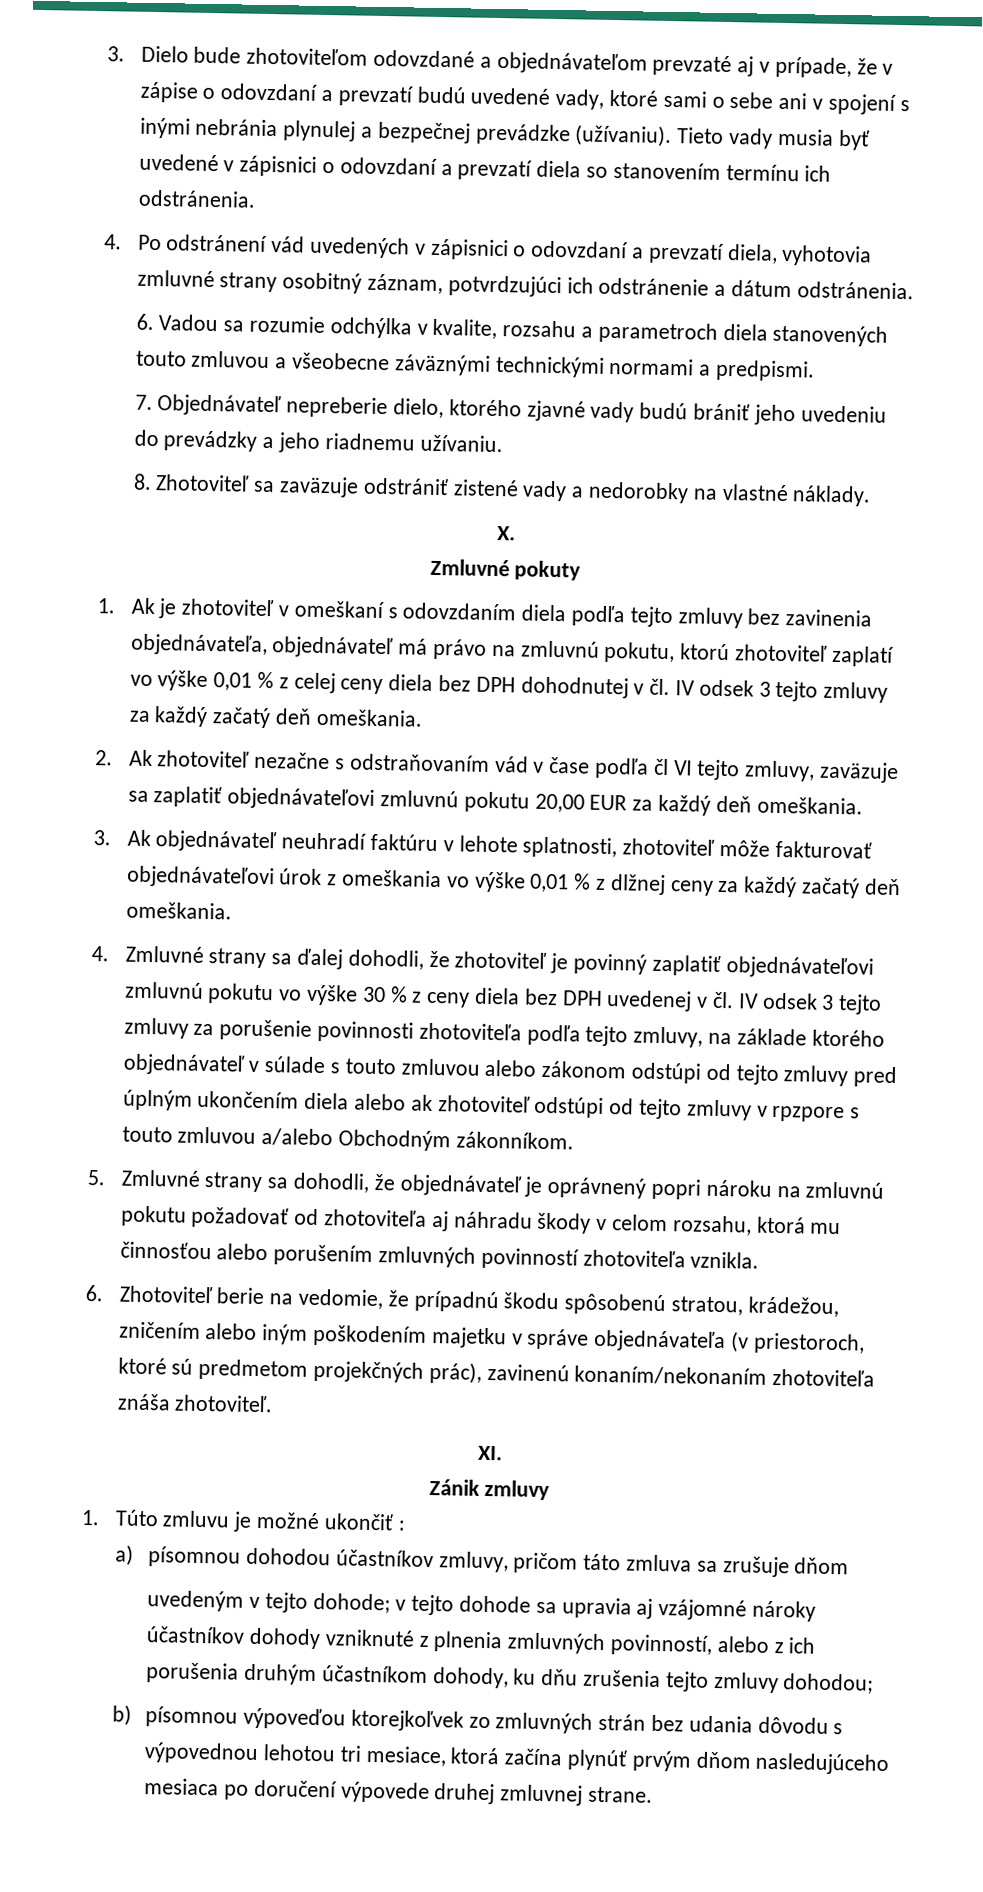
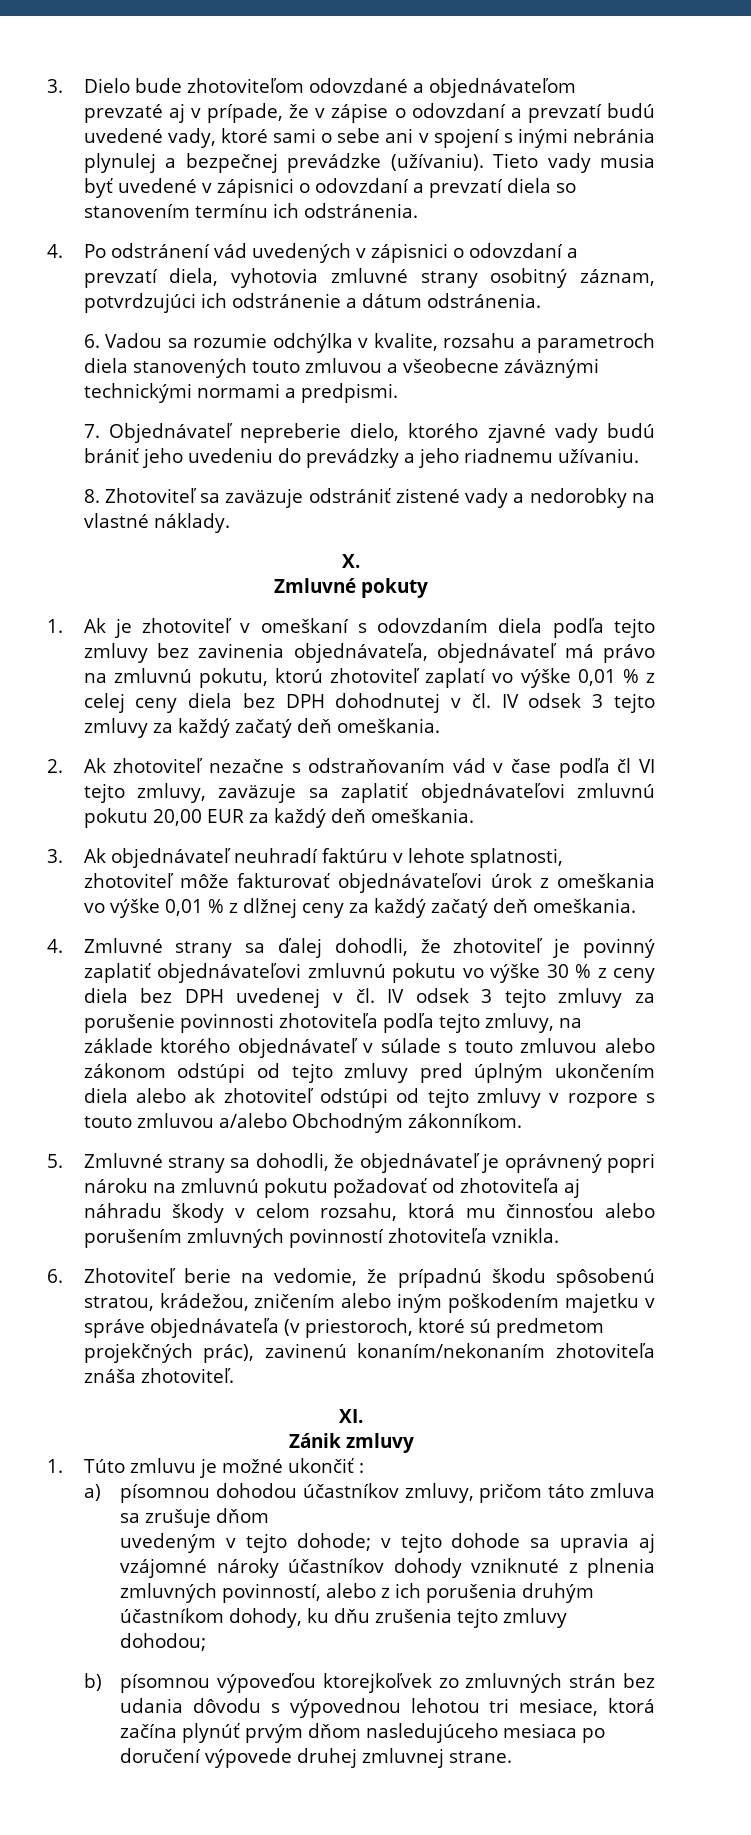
- 4. Zmluvné strany sa ďalej dohodli, že zhotoviteľ je povinný zaplatiť objednávateľovi zmluvnú pokutu vo výške 30 % z ceny diela bez DPH uvedenej v čl. IV odsek 3 tejto zmluvy za porušenie povinnosti zhotoviteľa podľa tejto zmluvy, na základe ktorého objednávateľ v súlade s touto zmluvou alebo zákonom odstúpi od tejto zmluvy pred úplným ukončením diela alebo ak zhotoviteľ odstúpi od tejto zmluvy v rpzpore s touto zmluvou a/alebo Obchodným zákonníkom.
+ 4. Zmluvné strany sa ďalej dohodli, že zhotoviteľ je povinný zaplatiť objednávateľovi zmluvnú pokutu vo výške 30 % z ceny diela bez DPH uvedenej v čl. IV odsek 3 tejto zmluvy za porušenie povinnosti zhotoviteľa podľa tejto zmluvy, na základe ktorého objednávateľ v súlade s touto zmluvou alebo zákonom odstúpi od tejto zmluvy pred úplným ukončením diela alebo ak zhotoviteľ odstúpi od tejto zmluvy v rozpore s touto zmluvou a/alebo Obchodným zákonníkom.

